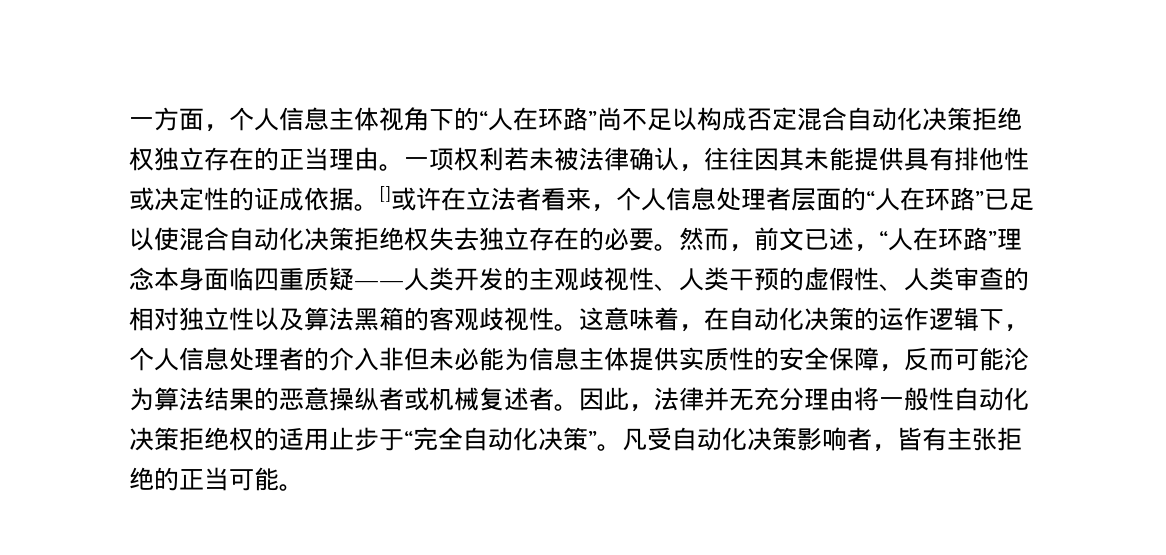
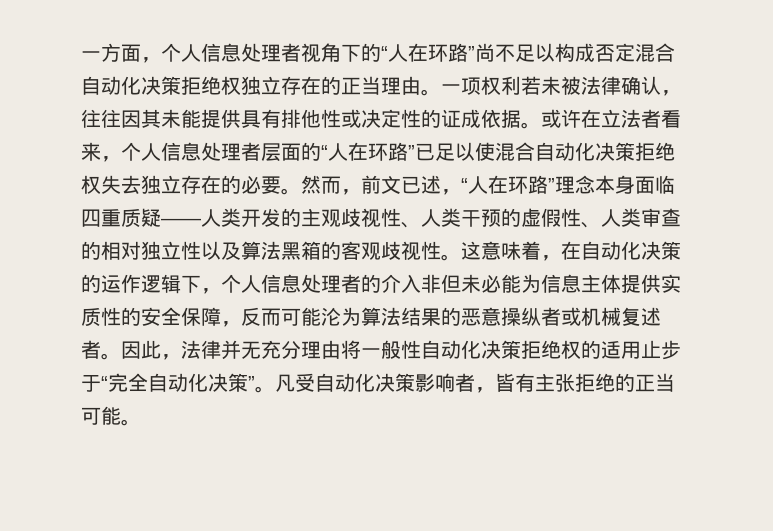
- 一方面，个人信息主体视角下的“人在环路”尚不足以构成否定混合自动化决策拒绝权独立存在的正当理由。
+ 一方面，个人信息处理者视角下的“人在环路”尚不足以构成否定混合自动化决策拒绝权独立存在的正当理由。
- []或许在立法者看来，个人信息处理者层面的“人在环路”已足以使混合自动化决策拒绝权失去独立存在的必要。
+ 或许在立法者看来，个人信息处理者层面的“人在环路”已足以使混合自动化决策拒绝权失去独立存在的必要。

